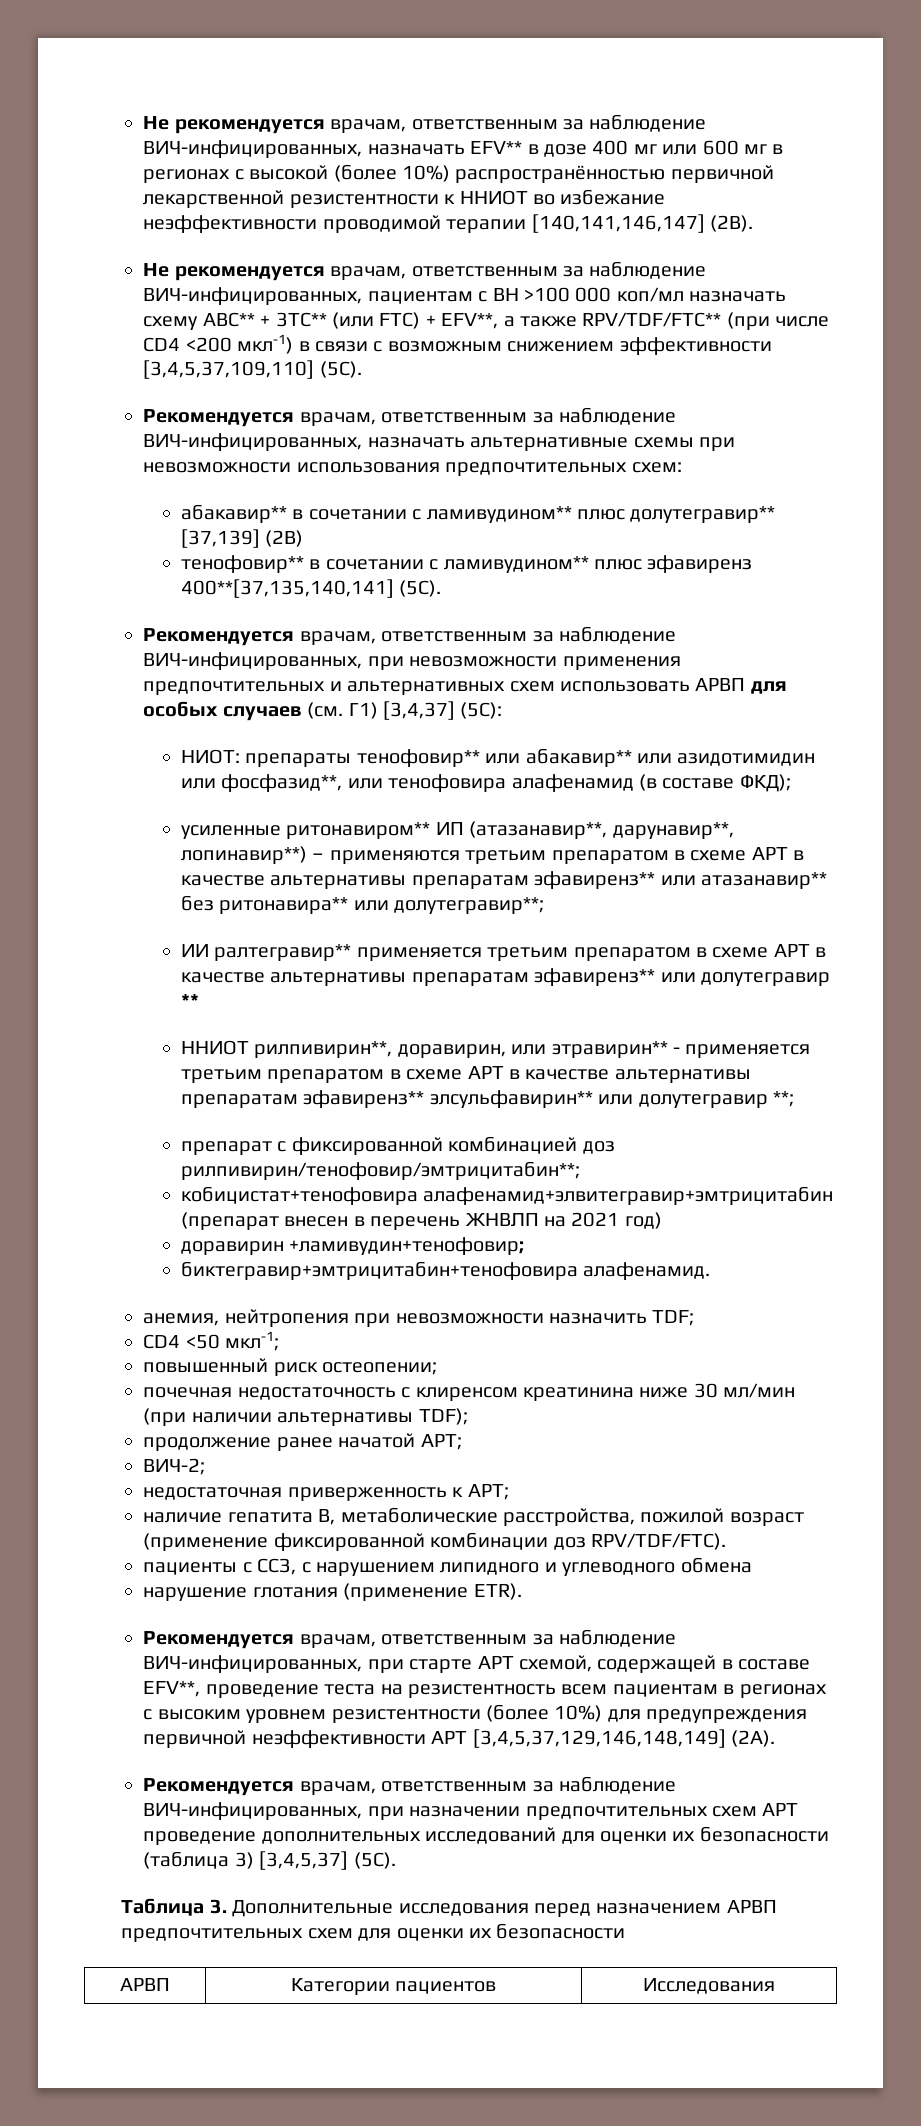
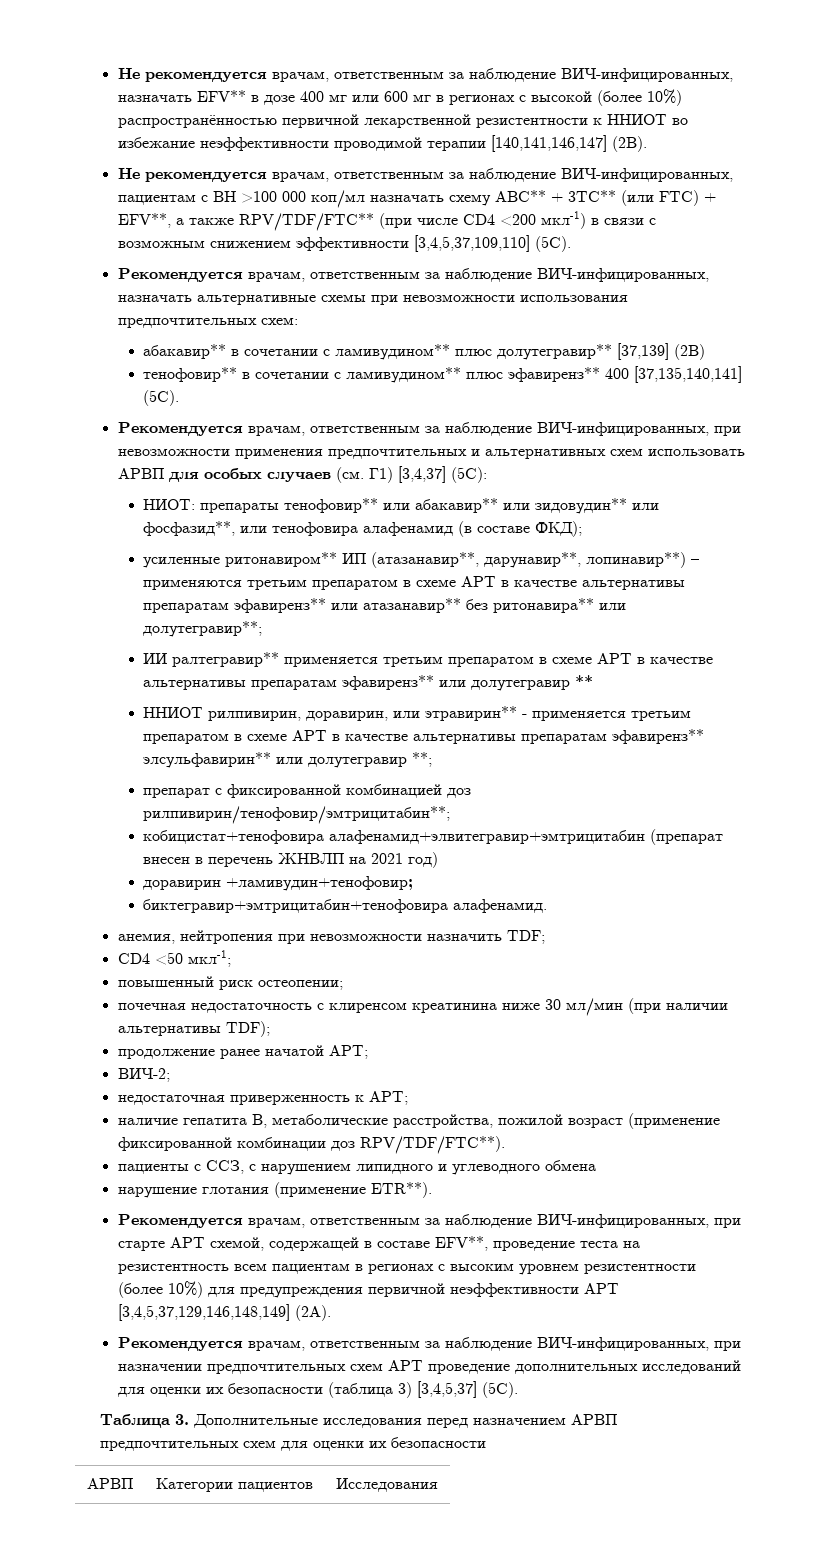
- тенофовир** в сочетании с ламивудином** плюс эфавиренз 400**[37,135,140,141] (5C).
+ тенофовир** в сочетании с ламивудином** плюс эфавиренз** 400 [37,135,140,141] (5C).
- НИОТ: препараты тенофовир** или абакавир** или азидотимидин или фосфазид**, или тенофовира алафенамид (в составе ФКД);
+ НИОТ: препараты тенофовир** или абакавир** или зидовудин** или фосфазид**, или тенофовира алафенамид (в составе ФКД);
- ННИОТ рилпивирин**, доравирин, или этравирин** - применяется третьим препаратом в схеме АРТ в качестве альтернативы препаратам эфавиренз** элсульфавирин** или долутегравир **;
+ ННИОТ рилпивирин, доравирин, или этравирин** - применяется третьим препаратом в схеме АРТ в качестве альтернативы препаратам эфавиренз** элсульфавирин** или долутегравир **;
- наличие гепатита В, метаболические расстройства, пожилой возраст (применение фиксированной комбинации доз RPV/TDF/FTC).
+ наличие гепатита В, метаболические расстройства, пожилой возраст (применение фиксированной комбинации доз RPV/TDF/FTC**).
- нарушение глотания (применение ETR).
+ нарушение глотания (применение ETR**).

